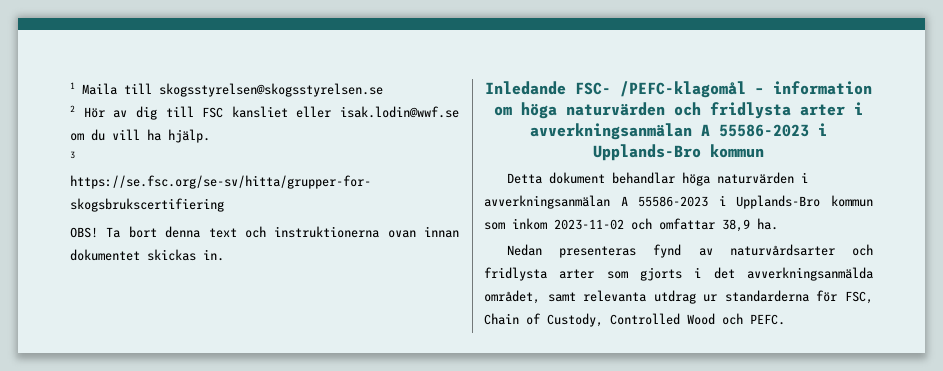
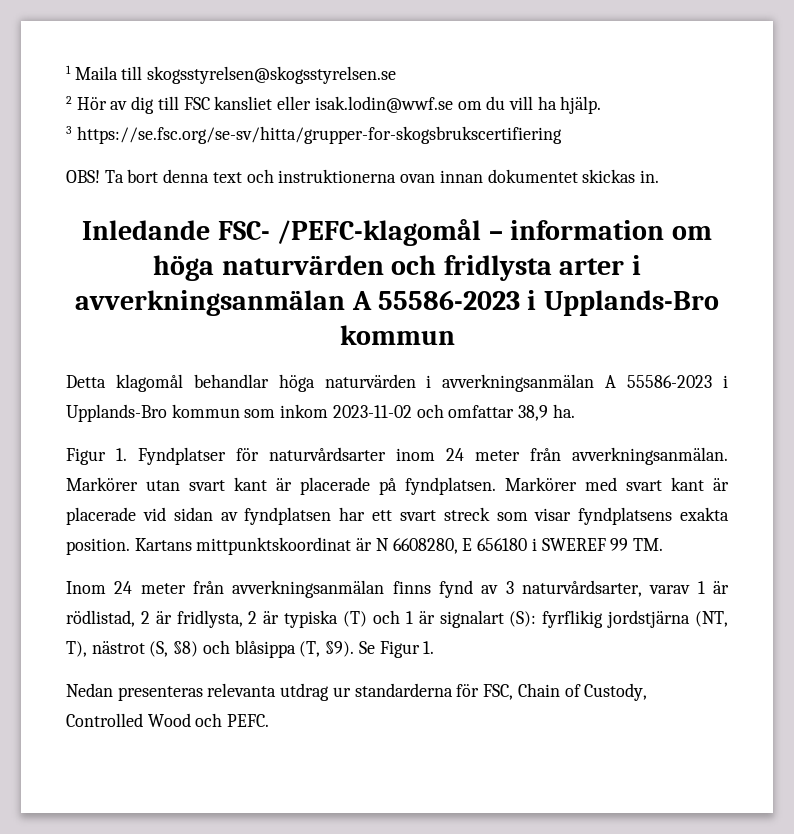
- Detta dokument behandlar höga naturvärden i avverkningsanmälan A 55586-2023 i Upplands-Bro kommun som inkom 2023-11-02 och omfattar 38,9 ha.
+ Detta klagomål behandlar höga naturvärden i avverkningsanmälan A 55586-2023 i Upplands-Bro kommun som inkom 2023-11-02 och omfattar 38,9 ha.
- Nedan presenteras fynd av naturvårdsarter och fridlysta arter som gjorts i det avverkningsanmälda området, samt relevanta utdrag ur standarderna för FSC, Chain of Custody, Controlled Wood och PEFC.
+ Figur 1. Fyndplatser för naturvårdsarter inom 24 meter från avverkningsanmälan. Markörer utan svart kant är placerade på fyndplatsen. Markörer med svart kant är placerade vid sidan av fyndplatsen har ett svart streck som visar fyndplatsens exakta position. Kartans mittpunktskoordinat är N 6608280, E 656180 i SWEREF 99 TM.
+ Inom 24 meter från avverkningsanmälan finns fynd av 3 naturvårdsarter, varav 1 är rödlistad, 2 är fridlysta, 2 är typiska (T) och 1 är signalart (S): fyrflikig jordstjärna (NT, T), nästrot (S, §8) och blåsippa (T, §9). Se Figur 1.
+ Nedan presenteras relevanta utdrag ur standarderna för FSC, Chain of Custody, Controlled Wood och PEFC.

